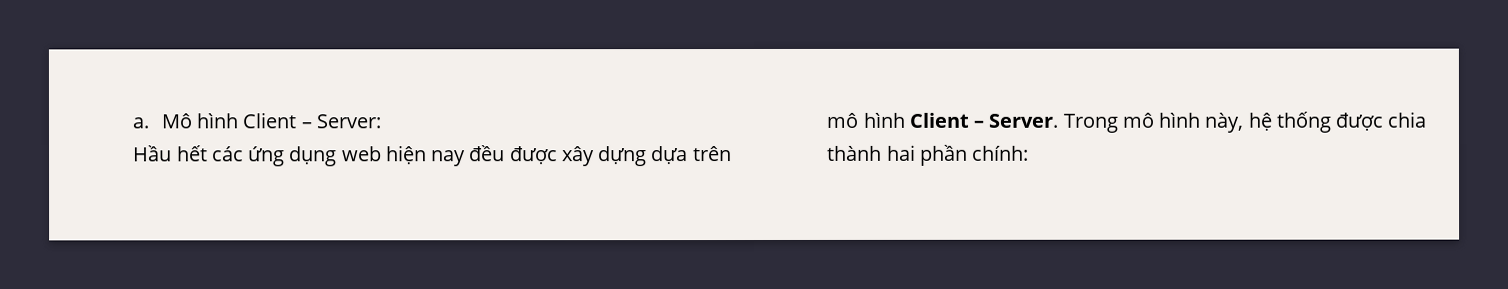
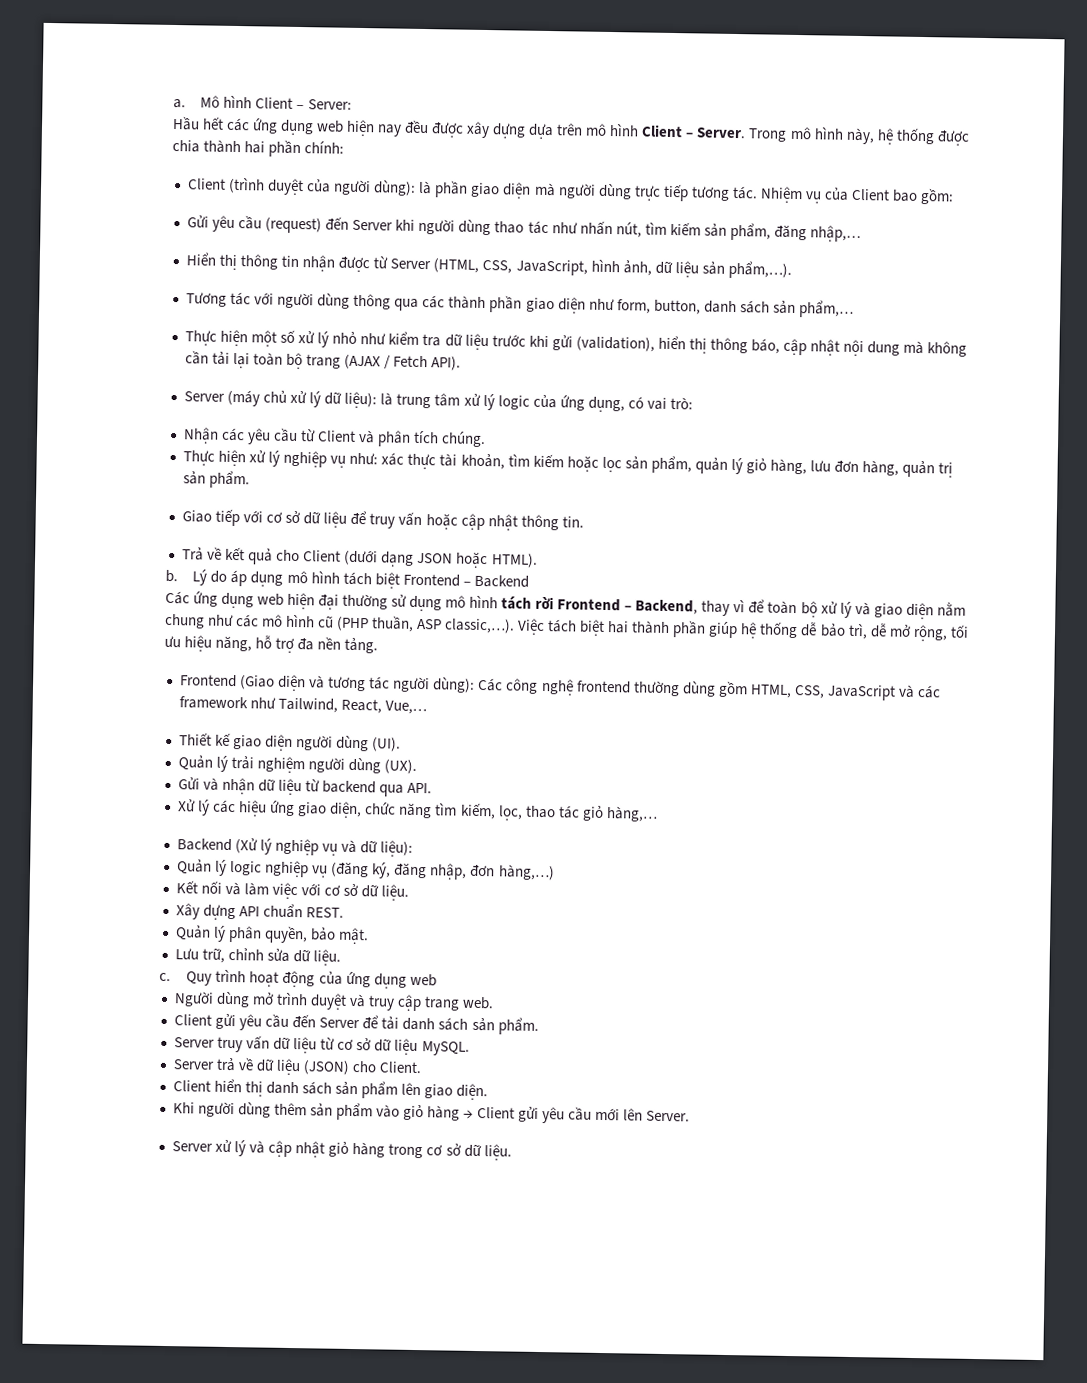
+ Client (trình duyệt của người dùng): là phần giao diện mà người dùng trực tiếp tương tác. Nhiệm vụ của Client bao gồm:
+ Gửi yêu cầu (request) đến Server khi người dùng thao tác như nhấn nút, tìm kiếm sản phẩm, đăng nhập,…
+ Hiển thị thông tin nhận được từ Server (HTML, CSS, JavaScript, hình ảnh, dữ liệu sản phẩm,…).
+ Tương tác với người dùng thông qua các thành phần giao diện như form, button, danh sách sản phẩm,…
+ Thực hiện một số xử lý nhỏ như kiểm tra dữ liệu trước khi gửi (validation), hiển thị thông báo, cập nhật nội dung mà không cần tải lại toàn bộ trang (AJAX / Fetch API).
+ Server (máy chủ xử lý dữ liệu): là trung tâm xử lý logic của ứng dụng, có vai trò:
+ Nhận các yêu cầu từ Client và phân tích chúng.
+ Thực hiện xử lý nghiệp vụ như: xác thực tài khoản, tìm kiếm hoặc lọc sản phẩm, quản lý giỏ hàng, lưu đơn hàng, quản trị sản phẩm.
+ Giao tiếp với cơ sở dữ liệu để truy vấn hoặc cập nhật thông tin.
+ Trả về kết quả cho Client (dưới dạng JSON hoặc HTML).
+ b. Lý do áp dụng mô hình tách biệt Frontend – Backend
+ Các ứng dụng web hiện đại thường sử dụng mô hình tách rời Frontend – Backend, thay vì để toàn bộ xử lý và giao diện nằm chung như các mô hình cũ (PHP thuần, ASP classic,…). Việc tách biệt hai thành phần giúp hệ thống dễ bảo trì, dễ mở rộng, tối ưu hiệu năng, hỗ trợ đa nền tảng.
+ Frontend (Giao diện và tương tác người dùng): Các công nghệ frontend thường dùng gồm HTML, CSS, JavaScript và các framework như Tailwind, React, Vue,…
+ Thiết kế giao diện người dùng (UI).
+ Quản lý trải nghiệm người dùng (UX).
+ Gửi và nhận dữ liệu từ backend qua API.
+ Xử lý các hiệu ứng giao diện, chức năng tìm kiếm, lọc, thao tác giỏ hàng,…
+ Backend (Xử lý nghiệp vụ và dữ liệu):
+ Quản lý logic nghiệp vụ (đăng ký, đăng nhập, đơn hàng,…)
+ Kết nối và làm việc với cơ sở dữ liệu.
+ Xây dựng API chuẩn REST.
+ Quản lý phân quyền, bảo mật.
+ Lưu trữ, chỉnh sửa dữ liệu.
+ c. Quy trình hoạt động của ứng dụng web
+ Người dùng mở trình duyệt và truy cập trang web.
+ Client gửi yêu cầu đến Server để tải danh sách sản phẩm.
+ Server truy vấn dữ liệu từ cơ sở dữ liệu MySQL.
+ Server trả về dữ liệu (JSON) cho Client.
+ Client hiển thị danh sách sản phẩm lên giao diện.
+ Khi người dùng thêm sản phẩm vào giỏ hàng → Client gửi yêu cầu mới lên Server.
+ Server xử lý và cập nhật giỏ hàng trong cơ sở dữ liệu.

